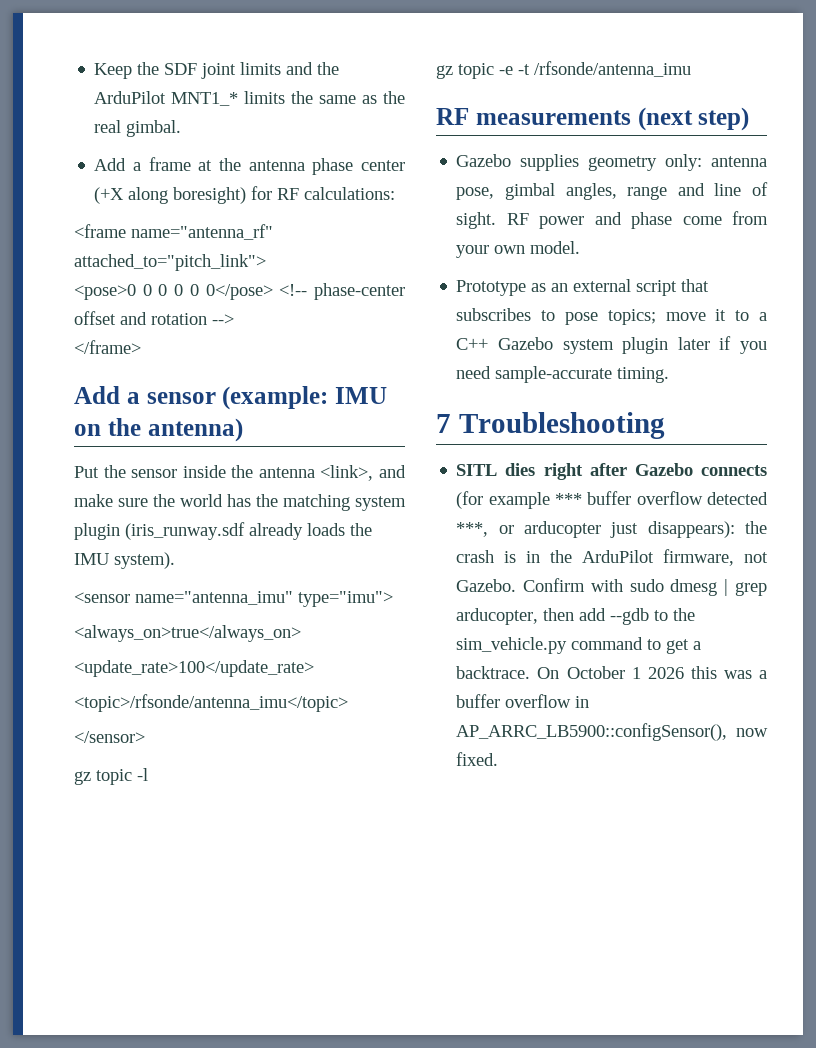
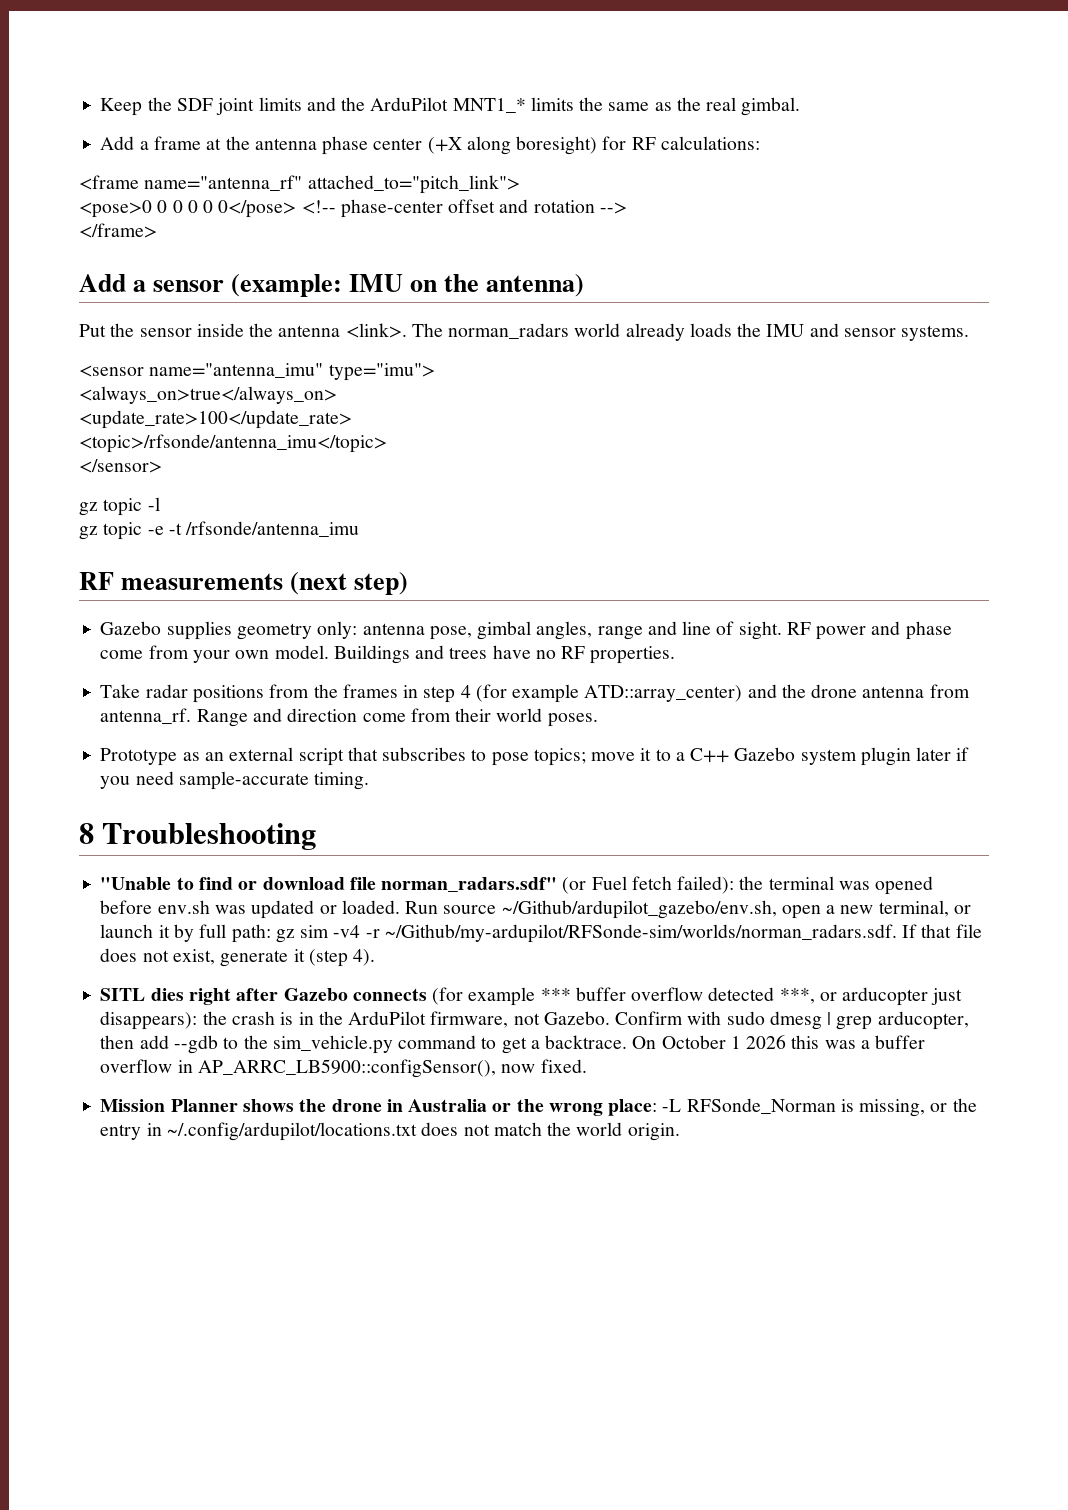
- Put the sensor inside the antenna <link>, and make sure the world has the matching system plugin (iris_runway.sdf already loads the IMU system).
+ Put the sensor inside the antenna <link>. The norman_radars world already loads the IMU and sensor systems.
+ Buildings and trees have no RF properties.
+ Take radar positions from the frames in step 4 (for example ATD::array_center) and the drone antenna from antenna_rf. Range and direction come from their world poses.
- 7 Troubleshooting
+ 8 Troubleshooting
+ "Unable to find or download file norman_radars.sdf" (or Fuel fetch failed): the terminal was opened before env.sh was updated or loaded. Run source ~/Github/ardupilot_gazebo/env.sh, open a new terminal, or launch it by full path: gz sim -v4 -r ~/Github/my-ardupilot/RFSonde-sim/worlds/norman_radars.sdf. If that file does not exist, generate it (step 4).
+ Mission Planner shows the drone in Australia or the wrong place: -L RFSonde_Norman is missing, or the entry in ~/.config/ardupilot/locations.txt does not match the world origin.

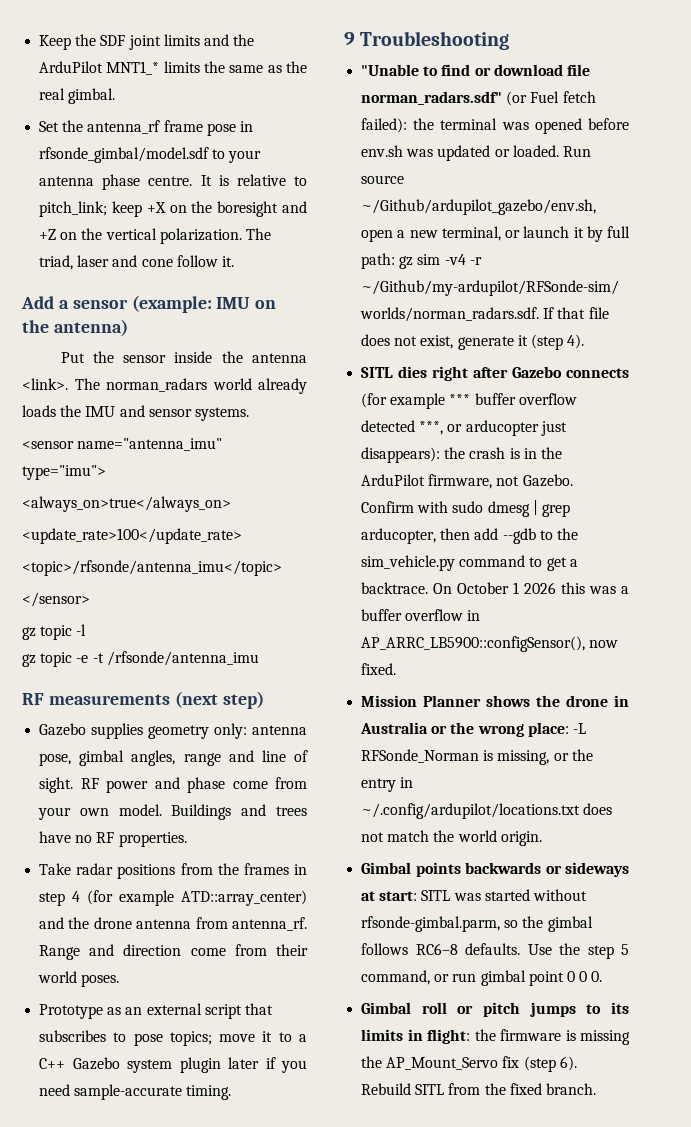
- Add a frame at the antenna phase center (+X along boresight) for RF calculations:
- <frame name="antenna_rf" attached_to="pitch_link">
- <pose>0 0 0 0 0 0</pose> <!-- phase-center offset and rotation -->
- </frame>
+ Set the antenna_rf frame pose in rfsonde_gimbal/model.sdf to your antenna phase centre. It is relative to pitch_link; keep +X on the boresight and +Z on the vertical polarization. The triad, laser and cone follow it.
- 8 Troubleshooting
+ 9 Troubleshooting
+ Gimbal points backwards or sideways at start: SITL was started without rfsonde-gimbal.parm, so the gimbal follows RC6–8 defaults. Use the step 5 command, or run gimbal point 0 0 0.
+ Gimbal roll or pitch jumps to its limits in flight: the firmware is missing the AP_Mount_Servo fix (step 6). Rebuild SITL from the fixed branch.

